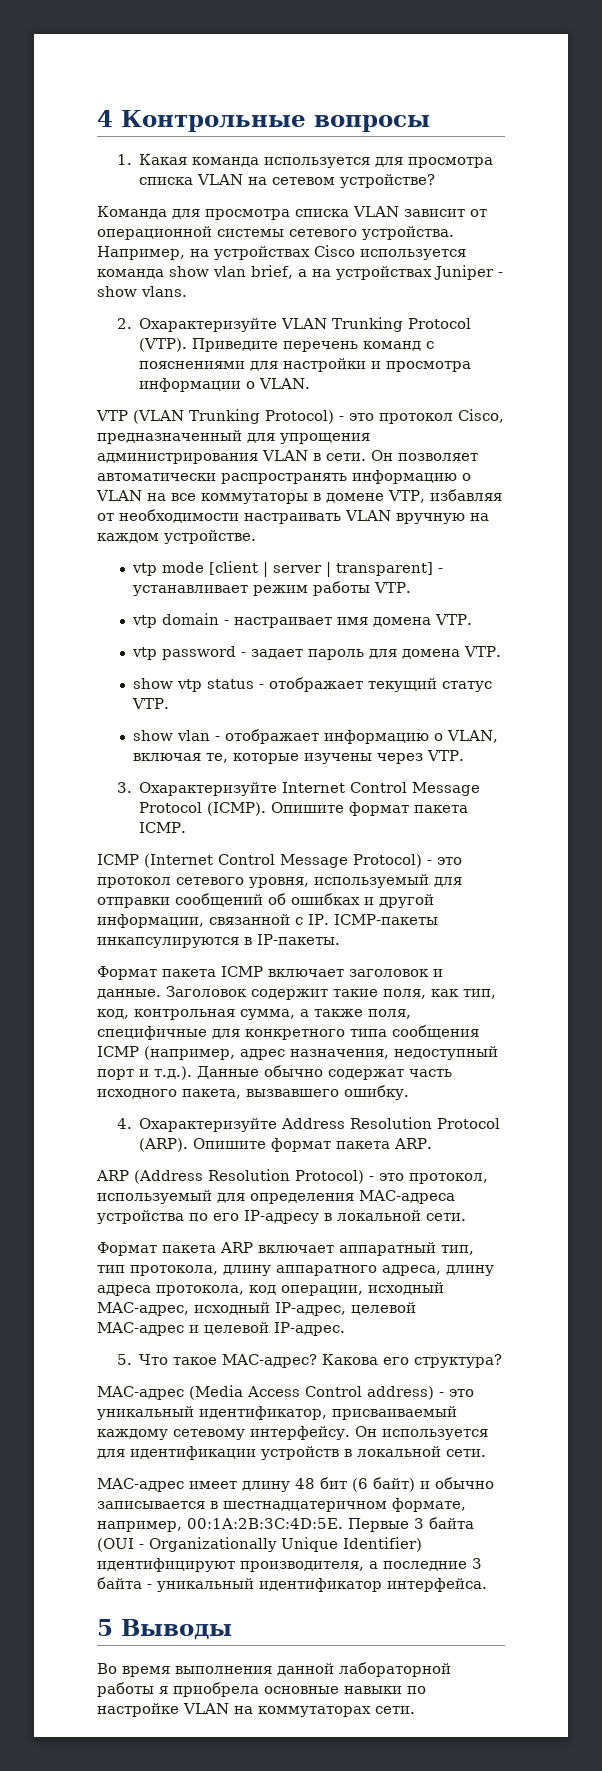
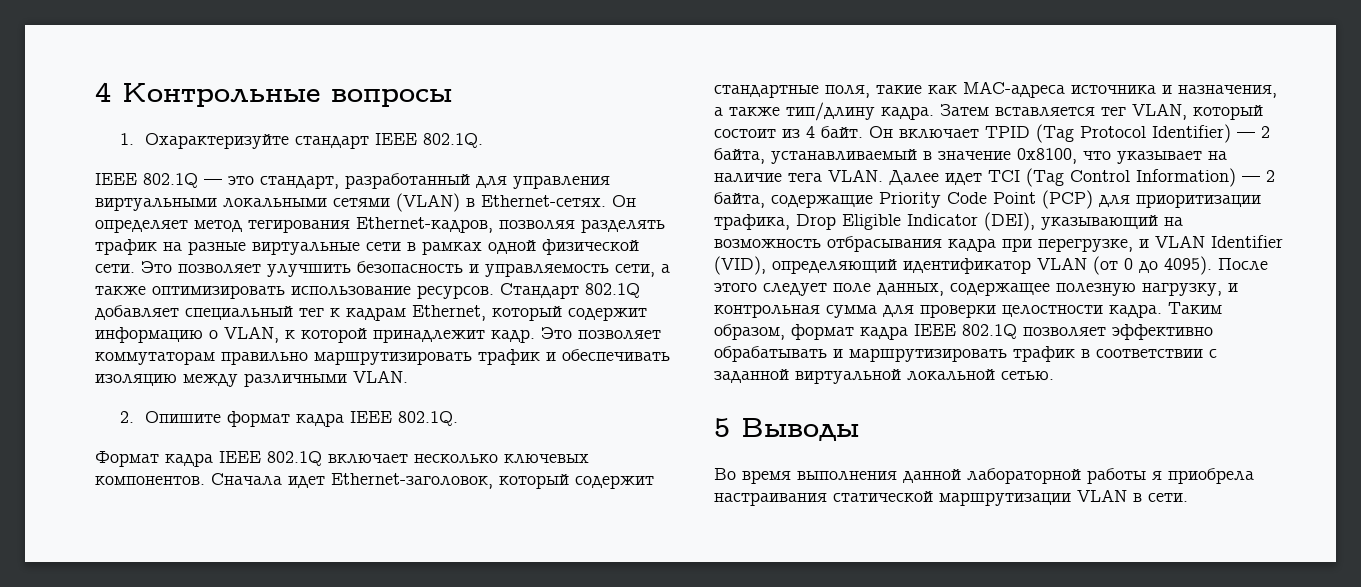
- 1. Какая команда используется для просмотра списка VLAN на сетевом устройстве?
- Команда для просмотра списка VLAN зависит от операционной системы сетевого устройства. Например, на устройствах Cisco используется команда show vlan brief, а на устройствах Juniper - show vlans.
- 2. Охарактеризуйте VLAN Trunking Protocol (VTP). Приведите перечень команд с пояснениями для настройки и просмотра информации о VLAN.
- VTP (VLAN Trunking Protocol) - это протокол Cisco, предназначенный для упрощения администрирования VLAN в сети. Он позволяет автоматически распространять информацию о VLAN на все коммутаторы в домене VTP, избавляя от необходимости настраивать VLAN вручную на каждом устройстве.
- vtp mode [client | server | transparent] - устанавливает режим работы VTP.
- vtp domain - настраивает имя домена VTP.
- vtp password - задает пароль для домена VTP.
- show vtp status - отображает текущий статус VTP.
- show vlan - отображает информацию о VLAN, включая те, которые изучены через VTP.
- 3. Охарактеризуйте Internet Control Message Protocol (ICMP). Опишите формат пакета ICMP.
- ICMP (Internet Control Message Protocol) - это протокол сетевого уровня, используемый для отправки сообщений об ошибках и другой информации, связанной с IP. ICMP-пакеты инкапсулируются в IP-пакеты.
- Формат пакета ICMP включает заголовок и данные. Заголовок содержит такие поля, как тип, код, контрольная сумма, а также поля, специфичные для конкретного типа сообщения ICMP (например, адрес назначения, недоступный порт и т.д.). Данные обычно содержат часть исходного пакета, вызвавшего ошибку.
- 4. Охарактеризуйте Address Resolution Protocol (ARP). Опишите формат пакета ARP.
- ARP (Address Resolution Protocol) - это протокол, используемый для определения MAC-адреса устройства по его IP-адресу в локальной сети.
- Формат пакета ARP включает аппаратный тип, тип протокола, длину аппаратного адреса, длину адреса протокола, код операции, исходный MAC-адрес, исходный IP-адрес, целевой MAC-адрес и целевой IP-адрес.
- 5. Что такое MAC-адрес? Какова его структура?
- MAC-адрес (Media Access Control address) - это уникальный идентификатор, присваиваемый каждому сетевому интерфейсу. Он используется для идентификации устройств в локальной сети.
- MAC-адрес имеет длину 48 бит (6 байт) и обычно записывается в шестнадцатеричном формате, например, 00:1A:2B:3C:4D:5E. Первые 3 байта (OUI - Organizationally Unique Identifier) идентифицируют производителя, а последние 3 байта - уникальный идентификатор интерфейса.
+ 1. Охарактеризуйте стандарт IEEE 802.1Q.
+ IEEE 802.1Q — это стандарт, разработанный для управления виртуальными локальными сетями (VLAN) в Ethernet-сетях. Он определяет метод тегирования Ethernet-кадров, позволяя разделять трафик на разные виртуальные сети в рамках одной физической сети. Это позволяет улучшить безопасность и управляемость сети, а также оптимизировать использование ресурсов. Стандарт 802.1Q добавляет специальный тег к кадрам Ethernet, который содержит информацию о VLAN, к которой принадлежит кадр. Это позволяет коммутаторам правильно маршрутизировать трафик и обеспечивать изоляцию между различными VLAN.
+ 2. Опишите формат кадра IEEE 802.1Q.
+ Формат кадра IEEE 802.1Q включает несколько ключевых компонентов. Сначала идет Ethernet-заголовок, который содержит стандартные поля, такие как MAC-адреса источника и назначения, а также тип/длину кадра. Затем вставляется тег VLAN, который состоит из 4 байт. Он включает TPID (Tag Protocol Identifier) — 2 байта, устанавливаемый в значение 0x8100, что указывает на наличие тега VLAN. Далее идет TCI (Tag Control Information) — 2 байта, содержащие Priority Code Point (PCP) для приоритизации трафика, Drop Eligible Indicator (DEI), указывающий на возможность отбрасывания кадра при перегрузке, и VLAN Identifier (VID), определяющий идентификатор VLAN (от 0 до 4095). После этого следует поле данных, содержащее полезную нагрузку, и контрольная сумма для проверки целостности кадра. Таким образом, формат кадра IEEE 802.1Q позволяет эффективно обрабатывать и маршрутизировать трафик в соответствии с заданной виртуальной локальной сетью.
- Во время выполнения данной лабораторной работы я приобрела основные навыки по настройке VLAN на коммутаторах сети.
+ Во время выполнения данной лабораторной работы я приобрела настраивания статической маршрутизации VLAN в сети.

